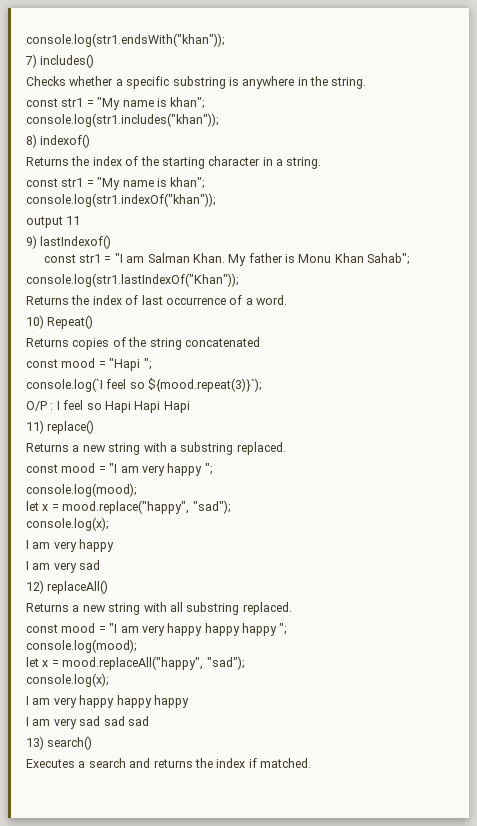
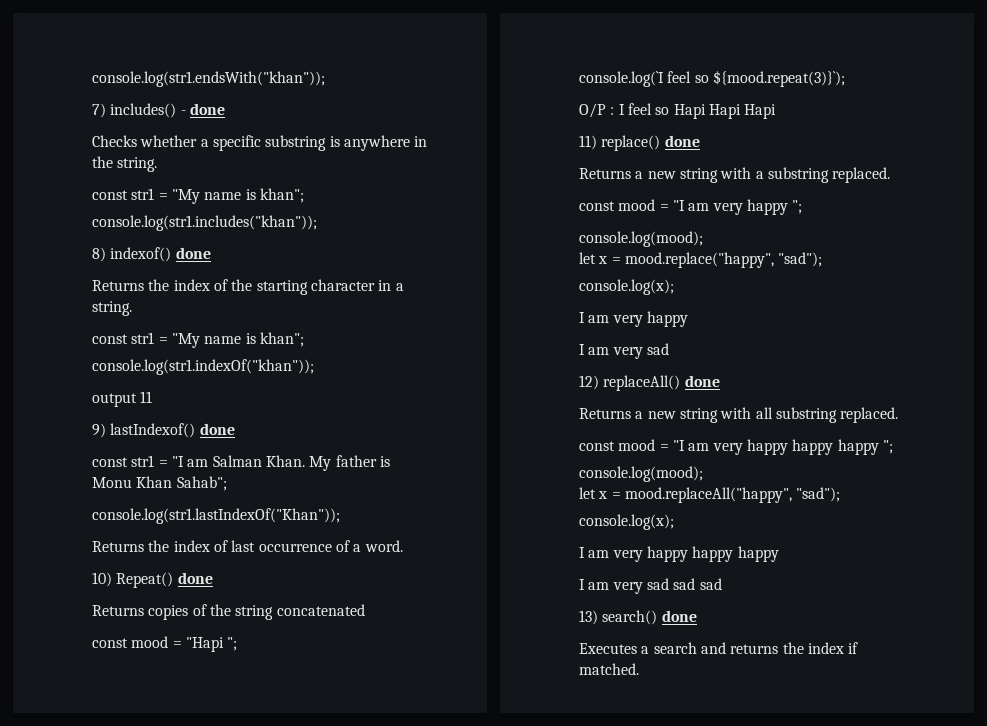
- 7) includes()
+ 7) includes() - done
- 8) indexof()
+ 8) indexof() done
- 9) lastIndexof()
+ 9) lastIndexof() done
- 10) Repeat()
+ 10) Repeat() done
- 11) replace()
+ 11) replace() done
- 12) replaceAll()
+ 12) replaceAll() done
- 13) search()
+ 13) search() done

